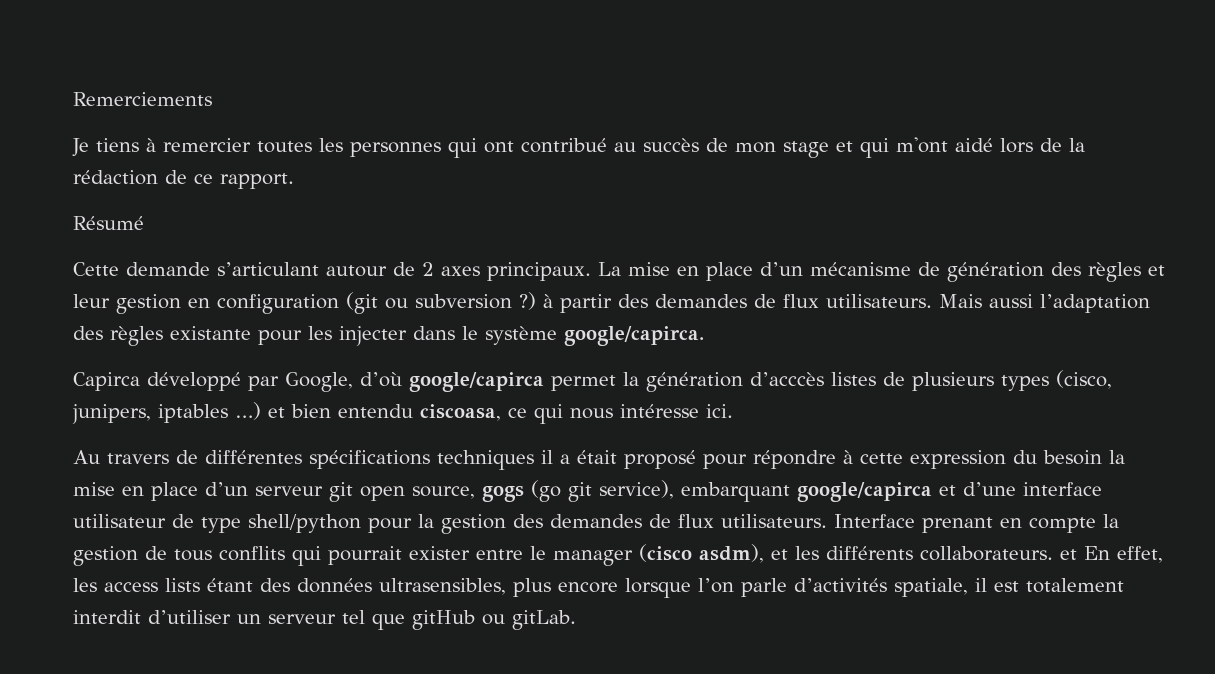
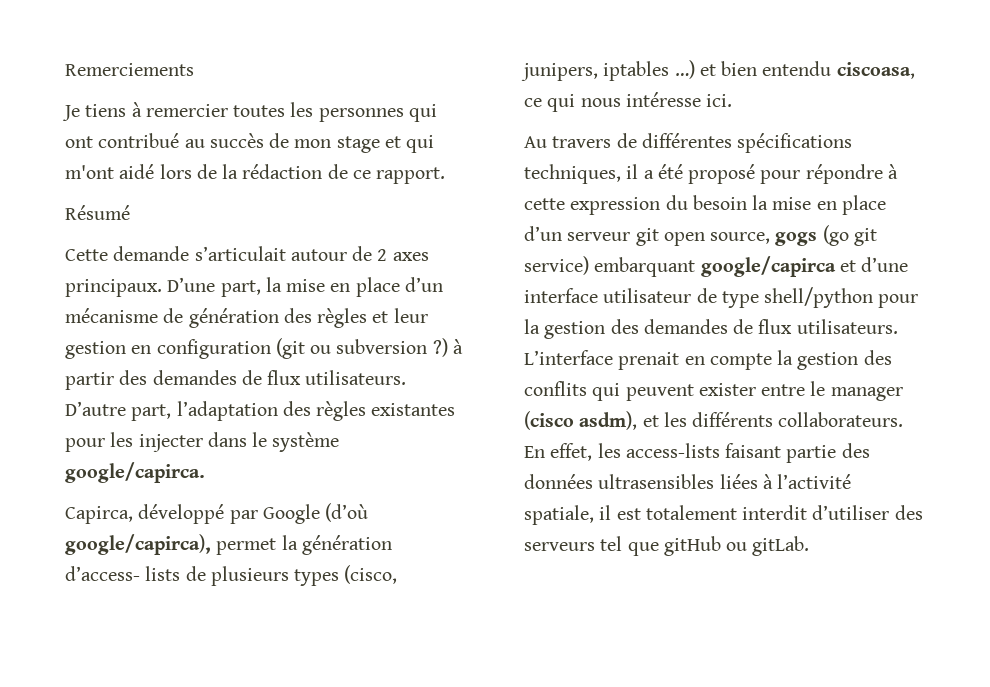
- Cette demande s’articulant autour de 2 axes principaux.
+ Cette demande s’articulait autour de 2 axes principaux.
- La mise en place d’un mécanisme de génération des règles et leur gestion en configuration (git ou subversion ?) à partir des demandes de flux utilisateurs.
+ D’une part, la mise en place d’un mécanisme de génération des règles et leur gestion en configuration (git ou subversion ?) à partir des demandes de flux utilisateurs.
- Mais aussi l’adaptation des règles existante pour les injecter dans le système google/capirca.
+ D’autre part, l’adaptation des règles existantes pour les injecter dans le système google/capirca.
- Capirca développé par Google, d’où google/capirca permet la génération d’acccès listes de plusieurs types (cisco, junipers, iptables …) et bien entendu ciscoasa, ce qui nous intéresse ici.
+ Capirca, développé par Google (d’où google/capirca), permet la génération d’access- lists de plusieurs types (cisco, junipers, iptables …) et bien entendu ciscoasa, ce qui nous intéresse ici.
- Au travers de différentes spécifications techniques il a était proposé pour répondre à cette expression du besoin la mise en place d’un serveur git open source, gogs (go git service), embarquant google/capirca et d’une interface utilisateur de type shell/python pour la gestion des demandes de flux utilisateurs.
+ Au travers de différentes spécifications techniques, il a été proposé pour répondre à cette expression du besoin la mise en place d’un serveur git open source, gogs (go git service) embarquant google/capirca et d’une interface utilisateur de type shell/python pour la gestion des demandes de flux utilisateurs.
- Interface prenant en compte la gestion de tous conflits qui pourrait exister entre le manager (cisco asdm), et les différents collaborateurs. et En effet, les access lists étant des données ultrasensibles, plus encore lorsque l’on parle d’activités spatiale, il est totalement interdit d’utiliser un serveur tel que gitHub ou gitLab.
+ L’interface prenait en compte la gestion des conflits qui peuvent exister entre le manager (cisco asdm), et les différents collaborateurs. En effet, les access-lists faisant partie des données ultrasensibles liées à l’activité spatiale, il est totalement interdit d’utiliser des serveurs tel que gitHub ou gitLab.

